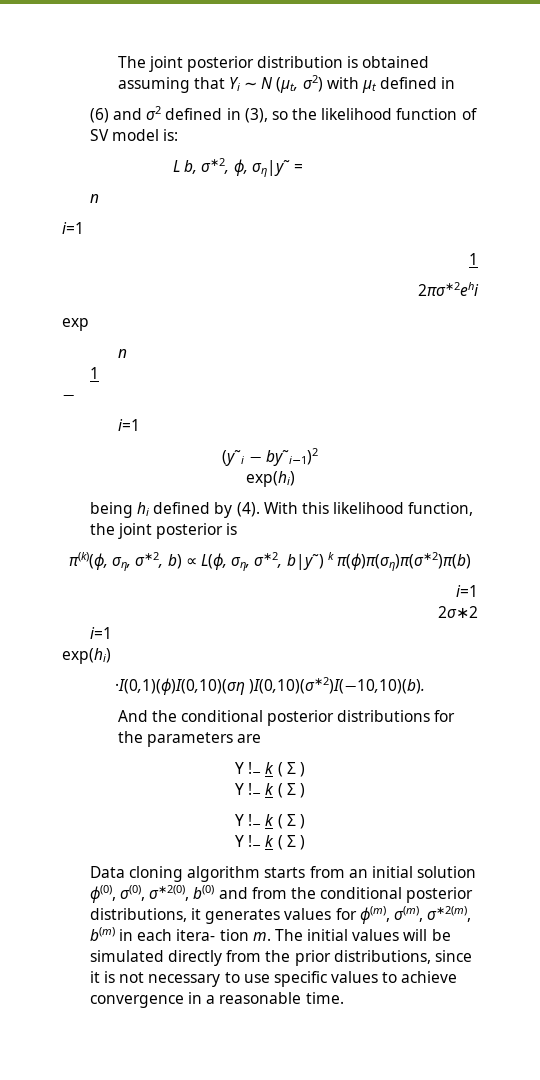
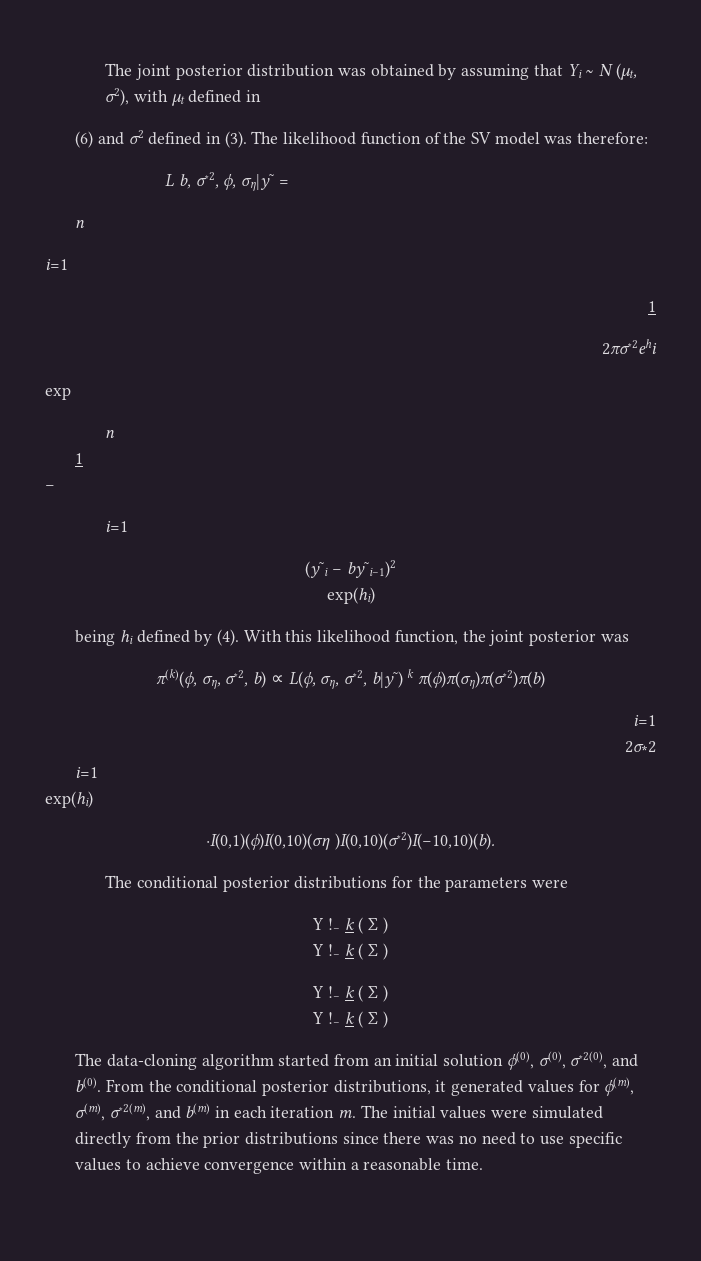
- The joint posterior distribution is obtained assuming that Yi ∼ N (µt, σ2) with µt defined in
+ The joint posterior distribution was obtained by assuming that Yi ∼ N (µt, σ2), with µt defined in
- (6) and σ2 defined in (3), so the likelihood function of SV model is:
+ (6) and σ2 defined in (3). The likelihood function of the SV model was therefore:
- With this likelihood function, the joint posterior is
+ With this likelihood function, the joint posterior was
- And the conditional posterior distributions for the parameters are
+ The conditional posterior distributions for the parameters were
- Data cloning algorithm starts from an initial solution ϕ(0), σ(0), σ∗2(0), b(0) and from the conditional posterior distributions, it generates values for ϕ(m), σ(m), σ∗2(m), b(m) in each itera- tion m.
+ The data-cloning algorithm started from an initial solution ϕ(0), σ(0), σ∗2(0), and b(0). From the conditional posterior distributions, it generated values for ϕ(m), σ(m), σ∗2(m), and b(m) in each iteration m.
- The initial values will be simulated directly from the prior distributions, since it is not necessary to use specific values to achieve convergence in a reasonable time.
+ The initial values were simulated directly from the prior distributions since there was no need to use specific values to achieve convergence within a reasonable time.

